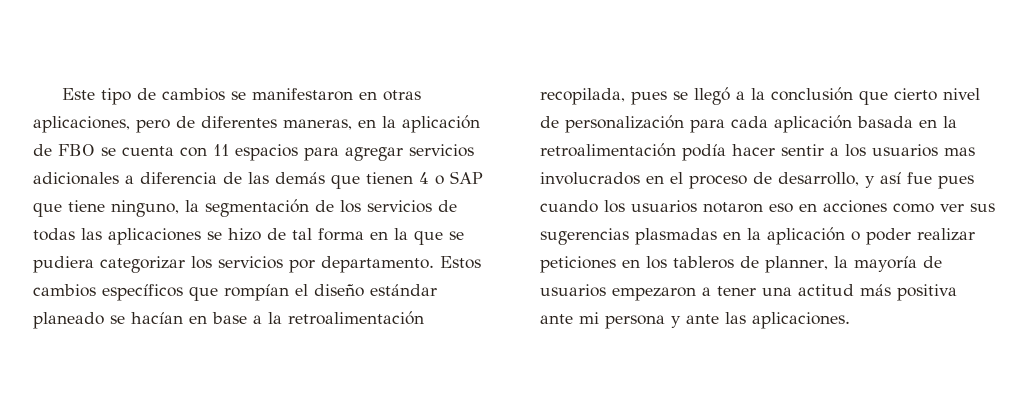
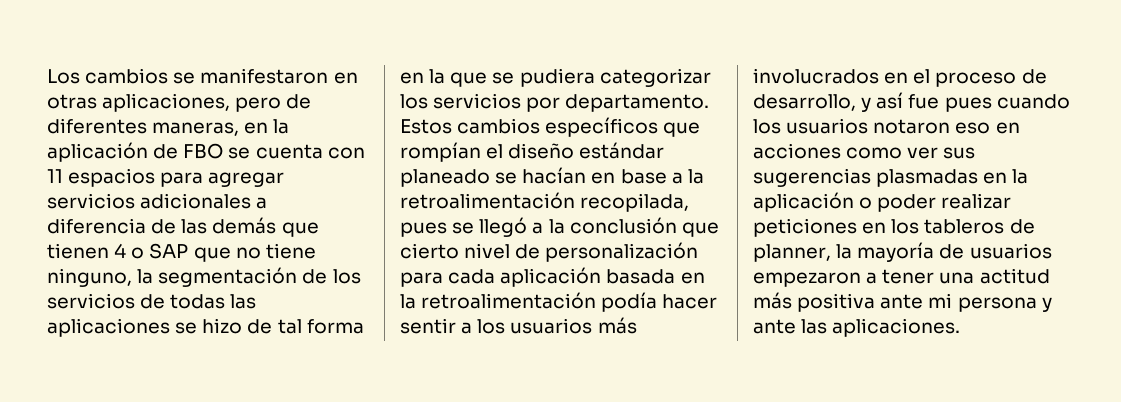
- Este tipo de cambios se manifestaron en otras aplicaciones, pero de diferentes maneras, en la aplicación de FBO se cuenta con 11 espacios para agregar servicios adicionales a diferencia de las demás que tienen 4 o SAP que tiene ninguno, la segmentación de los servicios de todas las aplicaciones se hizo de tal forma en la que se pudiera categorizar los servicios por departamento.
+ Los cambios se manifestaron en otras aplicaciones, pero de diferentes maneras, en la aplicación de FBO se cuenta con 11 espacios para agregar servicios adicionales a diferencia de las demás que tienen 4 o SAP que no tiene ninguno, la segmentación de los servicios de todas las aplicaciones se hizo de tal forma en la que se pudiera categorizar los servicios por departamento.
- Estos cambios específicos que rompían el diseño estándar planeado se hacían en base a la retroalimentación recopilada, pues se llegó a la conclusión que cierto nivel de personalización para cada aplicación basada en la retroalimentación podía hacer sentir a los usuarios mas involucrados en el proceso de desarrollo, y así fue pues cuando los usuarios notaron eso en acciones como ver sus sugerencias plasmadas en la aplicación o poder realizar peticiones en los tableros de planner, la mayoría de usuarios empezaron a tener una actitud más positiva ante mi persona y ante las aplicaciones.
+ Estos cambios específicos que rompían el diseño estándar planeado se hacían en base a la retroalimentación recopilada, pues se llegó a la conclusión que cierto nivel de personalización para cada aplicación basada en la retroalimentación podía hacer sentir a los usuarios más involucrados en el proceso de desarrollo, y así fue pues cuando los usuarios notaron eso en acciones como ver sus sugerencias plasmadas en la aplicación o poder realizar peticiones en los tableros de planner, la mayoría de usuarios empezaron a tener una actitud más positiva ante mi persona y ante las aplicaciones.

